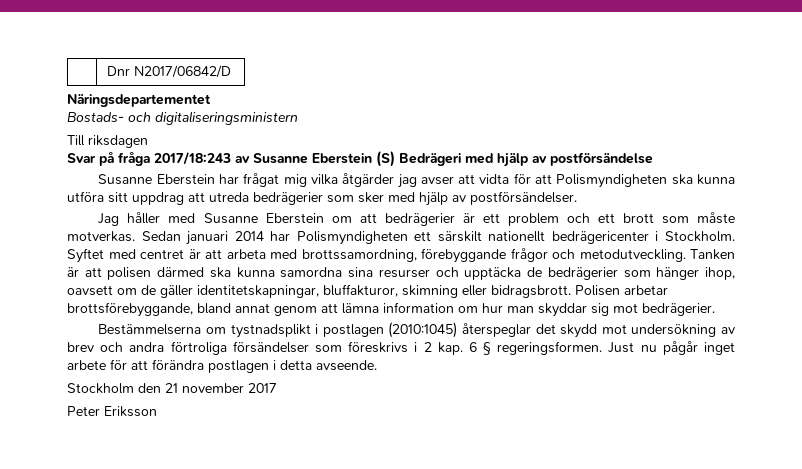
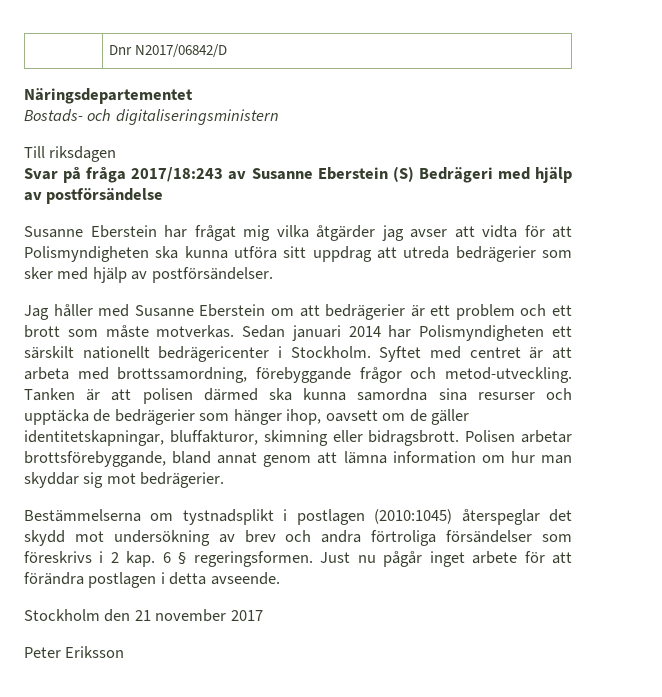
- Syftet med centret är att arbeta med brottssamordning, förebyggande frågor och metodutveckling.
+ Syftet med centret är att arbeta med brottssamordning, förebyggande frågor och metod-utveckling.

